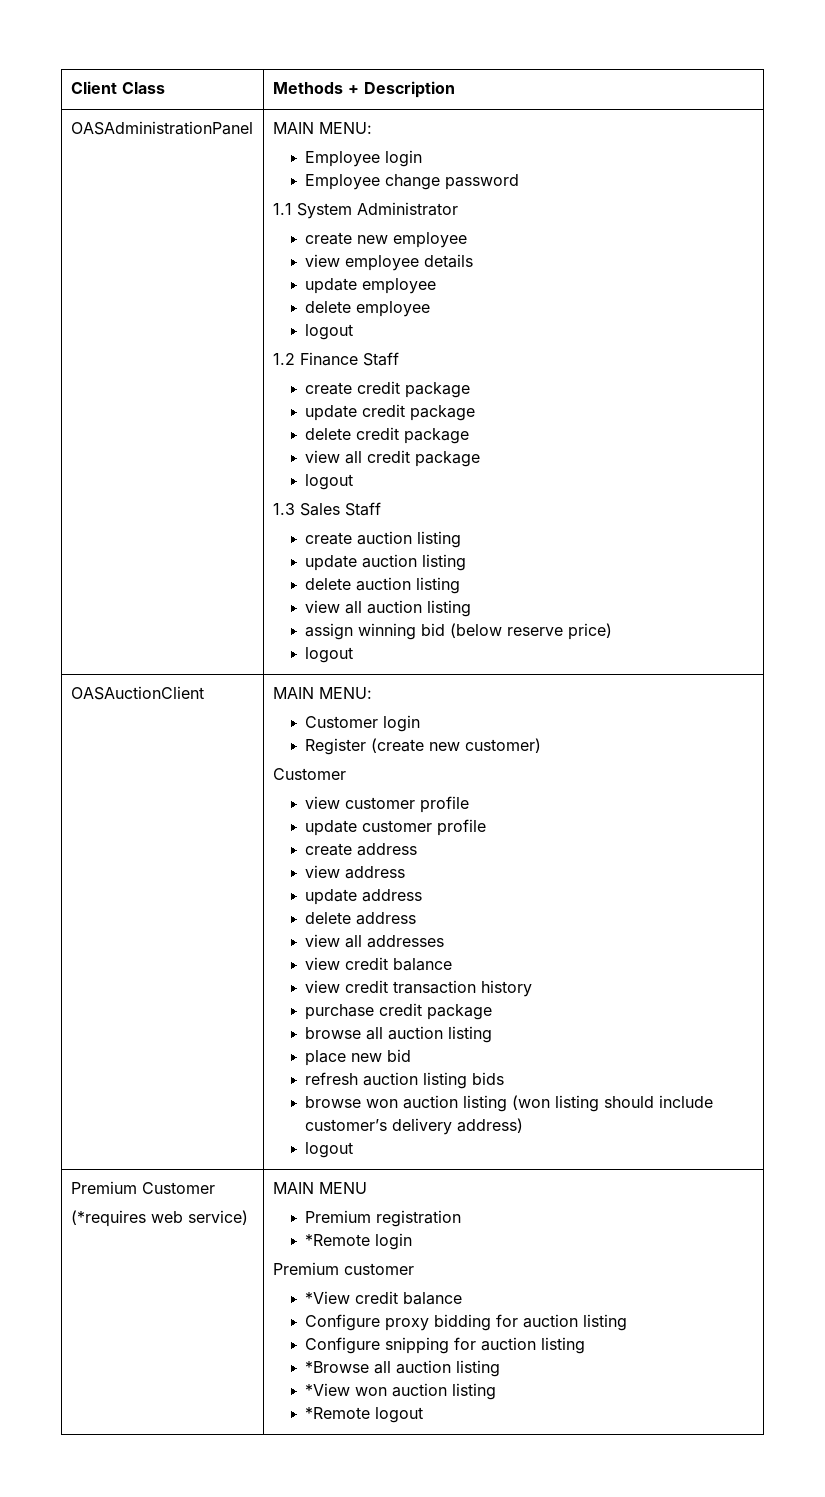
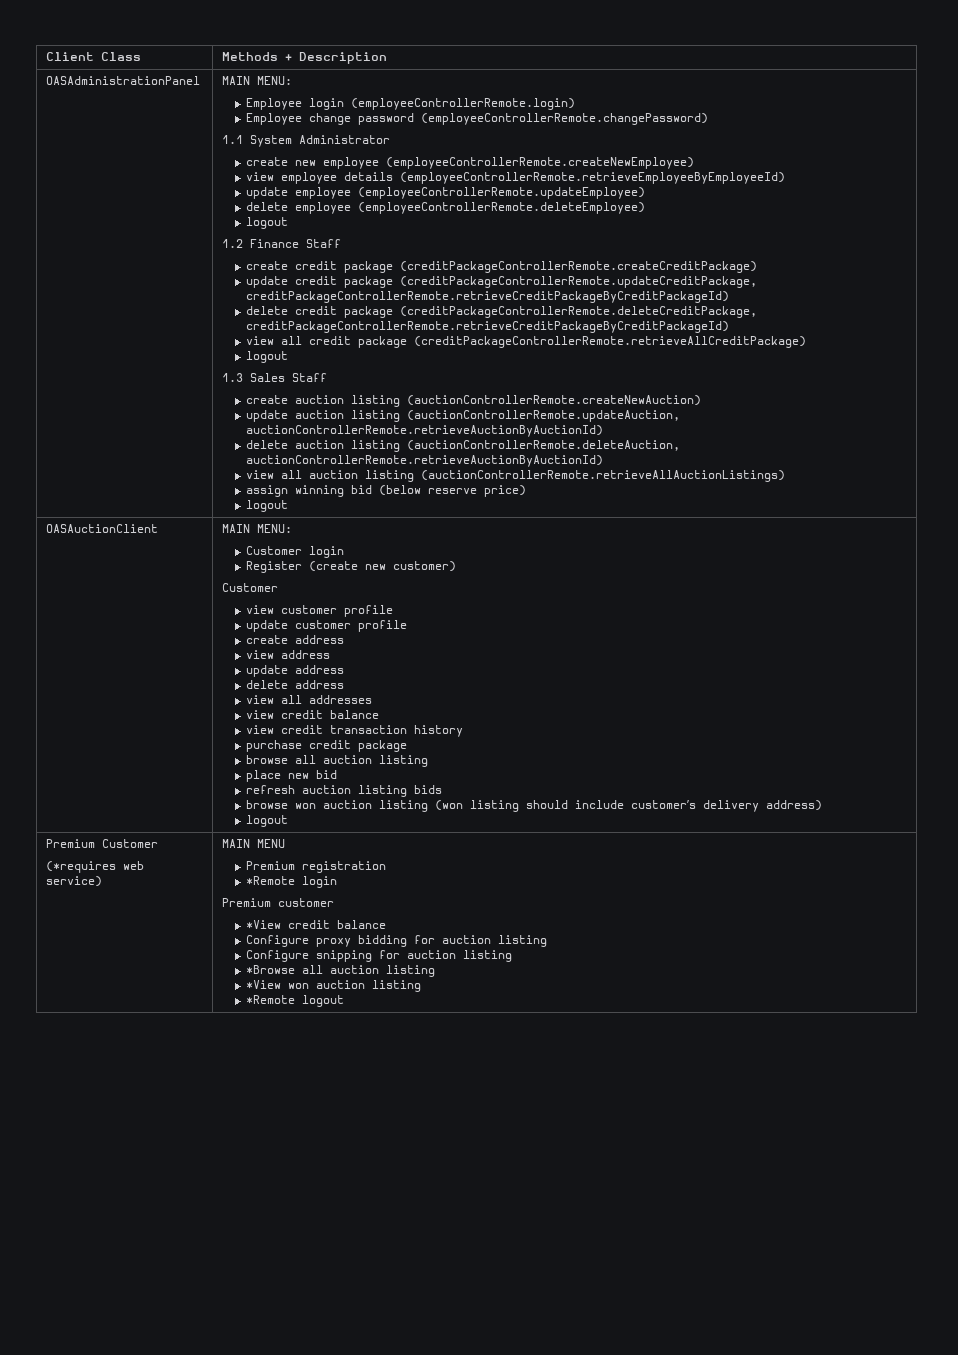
- Employee login
+ Employee login (employeeControllerRemote.login)
- Employee change password
+ Employee change password (employeeControllerRemote.changePassword)
- create new employee
+ create new employee (employeeControllerRemote.createNewEmployee)
- view employee details
+ view employee details (employeeControllerRemote.retrieveEmployeeByEmployeeId)
- update employee
+ update employee (employeeControllerRemote.updateEmployee)
- delete employee
+ delete employee (employeeControllerRemote.deleteEmployee)
- create credit package
+ create credit package (creditPackageControllerRemote.createCreditPackage)
- update credit package
+ update credit package (creditPackageControllerRemote.updateCreditPackage, creditPackageControllerRemote.retrieveCreditPackageByCreditPackageId)
- delete credit package
+ delete credit package (creditPackageControllerRemote.deleteCreditPackage, creditPackageControllerRemote.retrieveCreditPackageByCreditPackageId)
- view all credit package
+ view all credit package (creditPackageControllerRemote.retrieveAllCreditPackage)
- create auction listing
+ create auction listing (auctionControllerRemote.createNewAuction)
- update auction listing
+ update auction listing (auctionControllerRemote.updateAuction, auctionControllerRemote.retrieveAuctionByAuctionId)
- delete auction listing
+ delete auction listing (auctionControllerRemote.deleteAuction, auctionControllerRemote.retrieveAuctionByAuctionId)
- view all auction listing
+ view all auction listing (auctionControllerRemote.retrieveAllAuctionListings)

